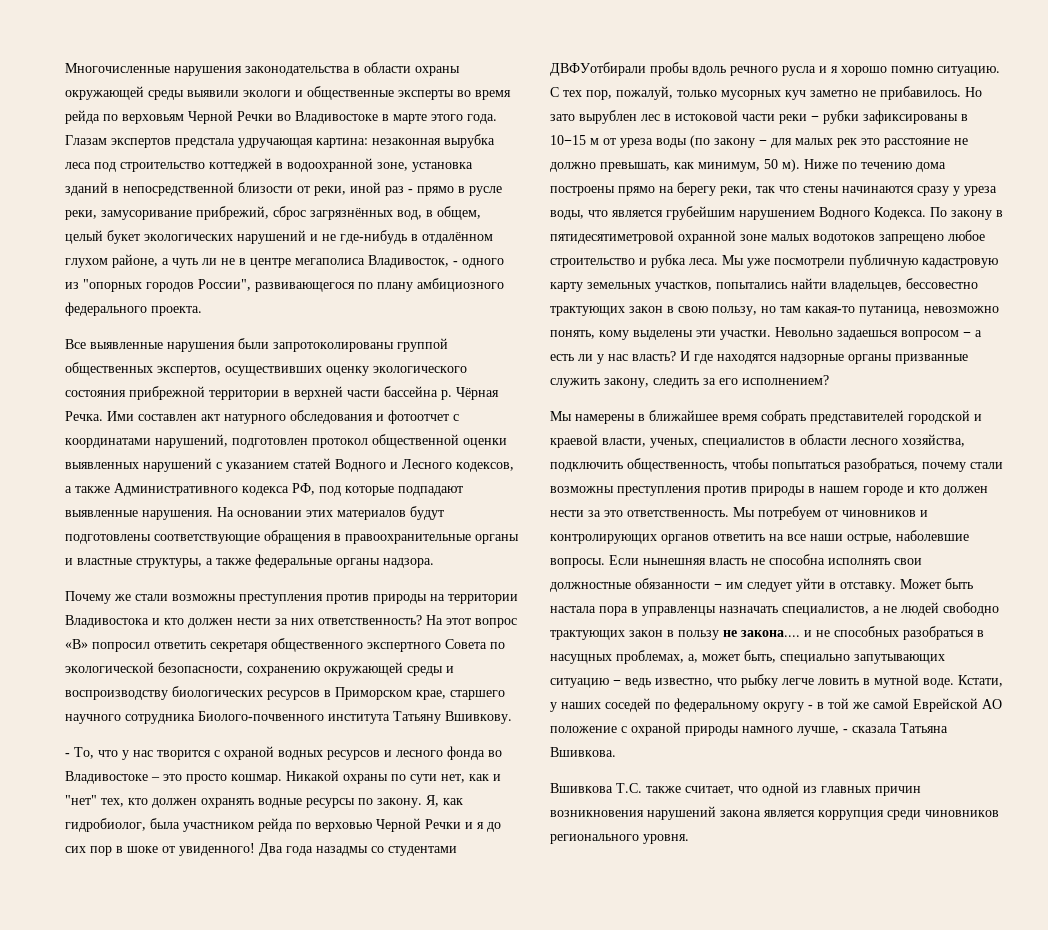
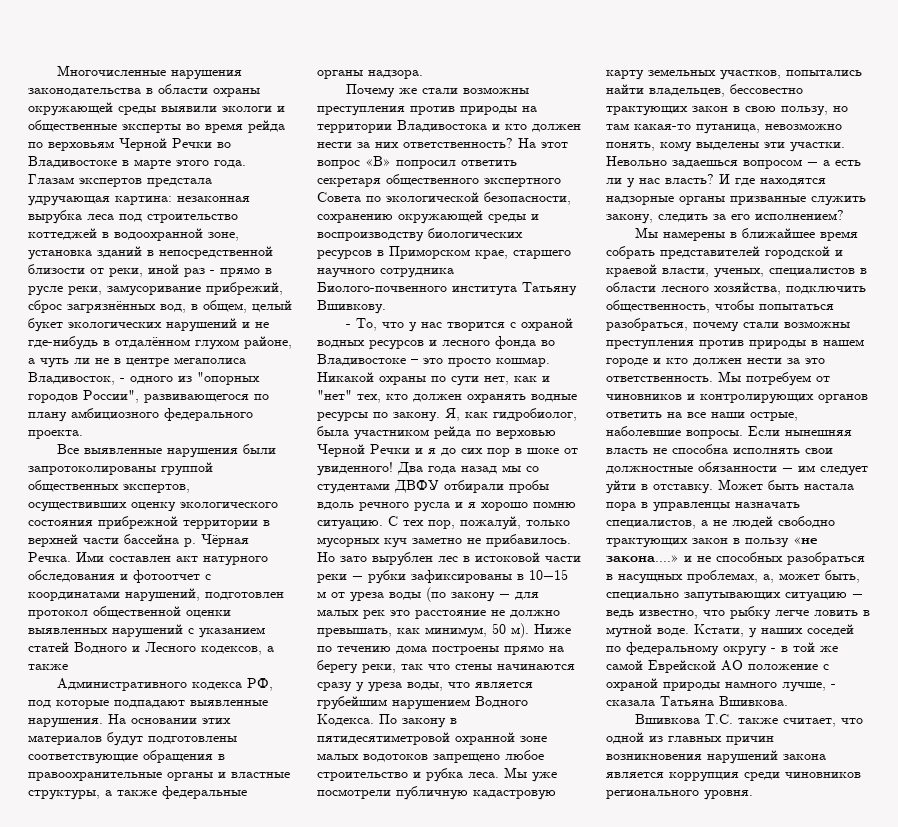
- Ими составлен акт натурного обследования и фотоотчет с координатами нарушений, подготовлен протокол общественной оценки выявленных нарушений с указанием статей Водного и Лесного кодексов, а также Административного кодекса РФ, под которые подпадают выявленные нарушения.
+ Ими составлен акт натурного обследования и фотоотчет с координатами нарушений, подготовлен протокол общественной оценки выявленных нарушений с указанием статей Водного и Лесного кодексов, а также
+ Административного кодекса РФ, под которые подпадают выявленные нарушения.
- Два года назадмы со студентами ДВФУотбирали пробы вдоль речного русла и я хорошо помню ситуацию.
+ Два года назад мы со студентами ДВФУ отбирали пробы вдоль речного русла и я хорошо помню ситуацию.
- Может быть настала пора в управленцы назначать специалистов, а не людей свободно трактующих закон в пользу не закона.... и не способных разобраться в насущных проблемах, а, может быть, специально запутывающих ситуацию − ведь известно, что рыбку легче ловить в мутной воде.
+ Может быть настала пора в управленцы назначать специалистов, а не людей свободно трактующих закон в пользу «не закона....» и не способных разобраться в насущных проблемах, а, может быть, специально запутывающих ситуацию − ведь известно, что рыбку легче ловить в мутной воде.

